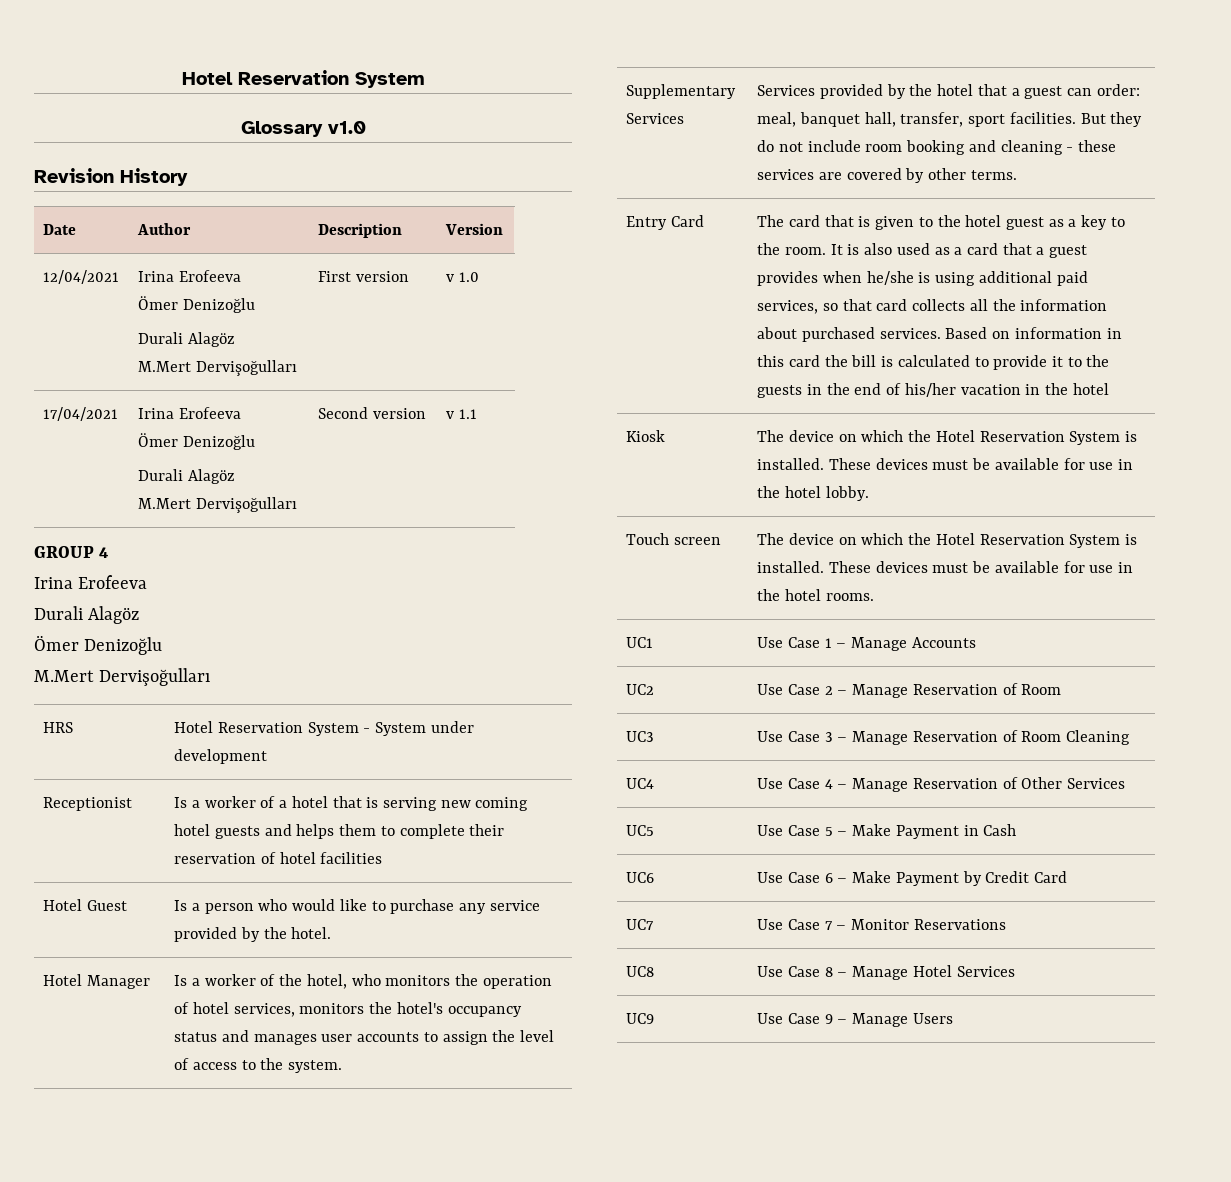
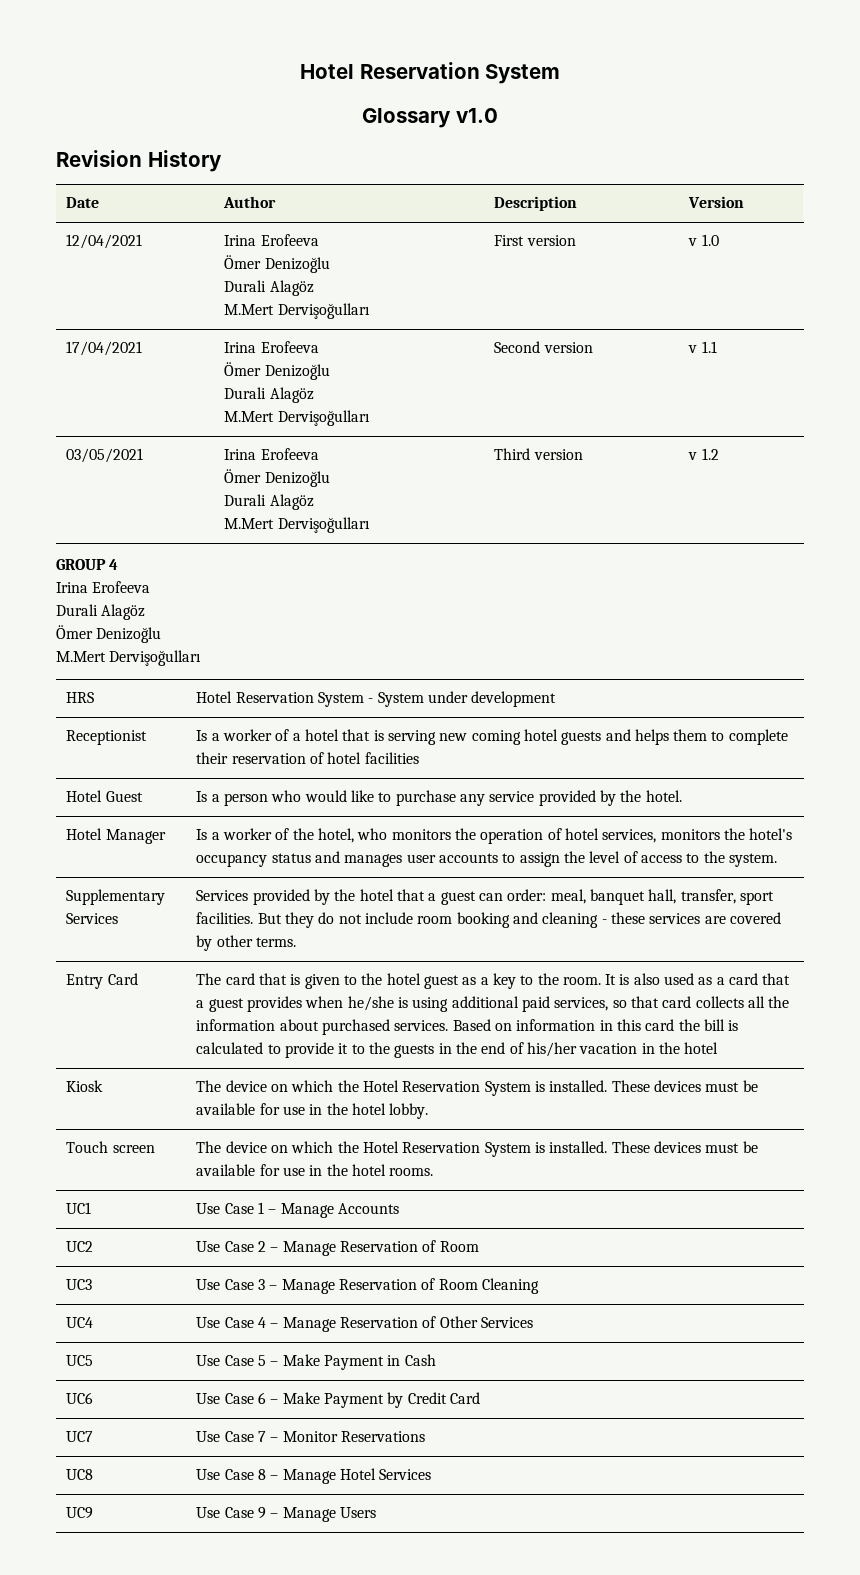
+ 03/05/2021 | Irina Erofeeva
+ Ömer Denizoğlu
+ Durali Alagöz
+ M.Mert Dervişoğulları | Third version | v 1.2

